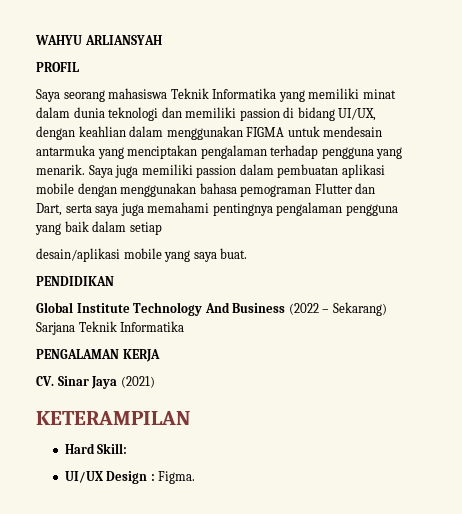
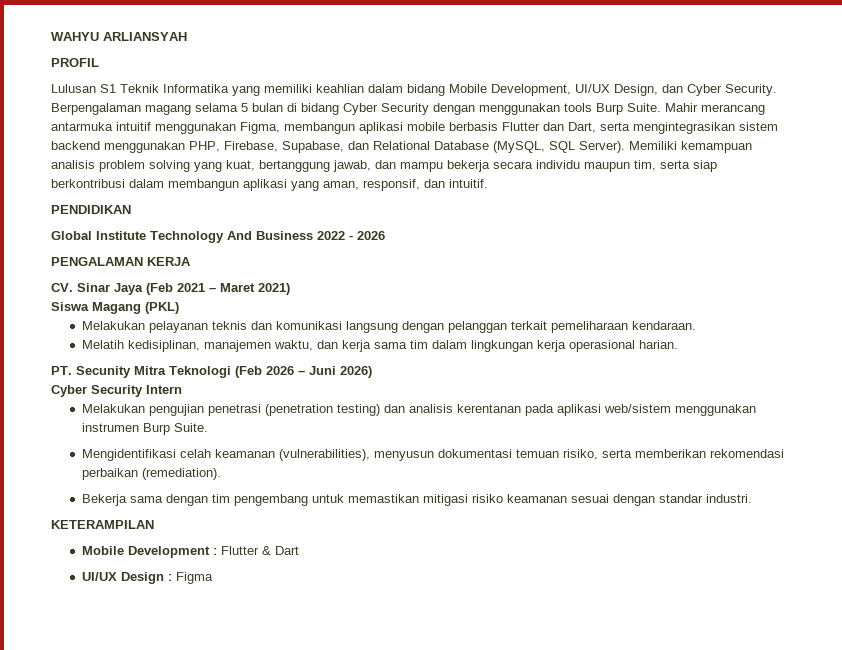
- Saya seorang mahasiswa Teknik Informatika yang memiliki minat dalam dunia teknologi dan memiliki passion di bidang UI/UX, dengan keahlian dalam menggunakan FIGMA untuk mendesain antarmuka yang menciptakan pengalaman terhadap pengguna yang menarik. Saya juga memiliki passion dalam pembuatan aplikasi mobile dengan menggunakan bahasa pemograman Flutter dan Dart, serta saya juga memahami pentingnya pengalaman pengguna yang baik dalam setiap
- desain/aplikasi mobile yang saya buat.
+ Lulusan S1 Teknik Informatika yang memiliki keahlian dalam bidang Mobile Development, UI/UX Design, dan Cyber Security. Berpengalaman magang selama 5 bulan di bidang Cyber Security dengan menggunakan tools Burp Suite. Mahir merancang antarmuka intuitif menggunakan Figma, membangun aplikasi mobile berbasis Flutter dan Dart, serta mengintegrasikan sistem backend menggunakan PHP, Firebase, Supabase, dan Relational Database (MySQL, SQL Server). Memiliki kemampuan analisis problem solving yang kuat, bertanggung jawab, dan mampu bekerja secara individu maupun tim, serta siap berkontribusi dalam membangun aplikasi yang aman, responsif, dan intuitif.
- Global Institute Technology And Business (2022 – Sekarang) Sarjana Teknik Informatika
+ Global Institute Technology And Business 2022 - 2026
- CV. Sinar Jaya (2021)
+ CV. Sinar Jaya (Feb 2021 – Maret 2021)
+ Siswa Magang (PKL)
+ Melakukan pelayanan teknis dan komunikasi langsung dengan pelanggan terkait pemeliharaan kendaraan.
+ Melatih kedisiplinan, manajemen waktu, dan kerja sama tim dalam lingkungan kerja operasional harian.
+ PT. Secunity Mitra Teknologi (Feb 2026 – Juni 2026)
+ Cyber Security Intern
+ Melakukan pengujian penetrasi (penetration testing) dan analisis kerentanan pada aplikasi web/sistem menggunakan instrumen Burp Suite.
+ Mengidentifikasi celah keamanan (vulnerabilities), menyusun dokumentasi temuan risiko, serta memberikan rekomendasi perbaikan (remediation).
+ Bekerja sama dengan tim pengembang untuk memastikan mitigasi risiko keamanan sesuai dengan standar industri.
  KETERAMPILAN
- Hard Skill:
+ Mobile Development : Flutter & Dart
- UI/UX Design : Figma.
+ UI/UX Design : Figma

